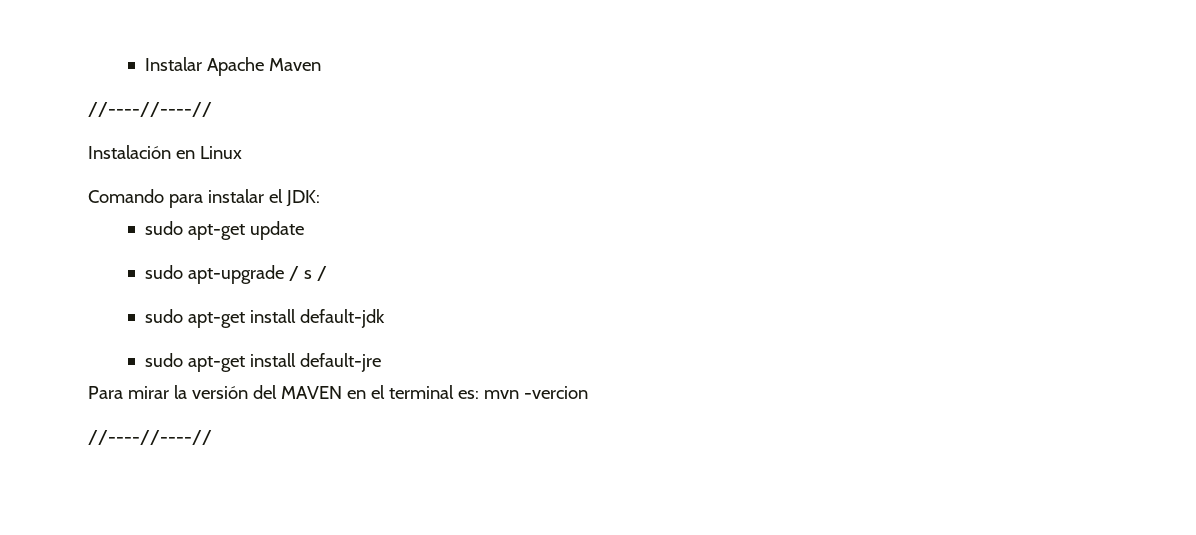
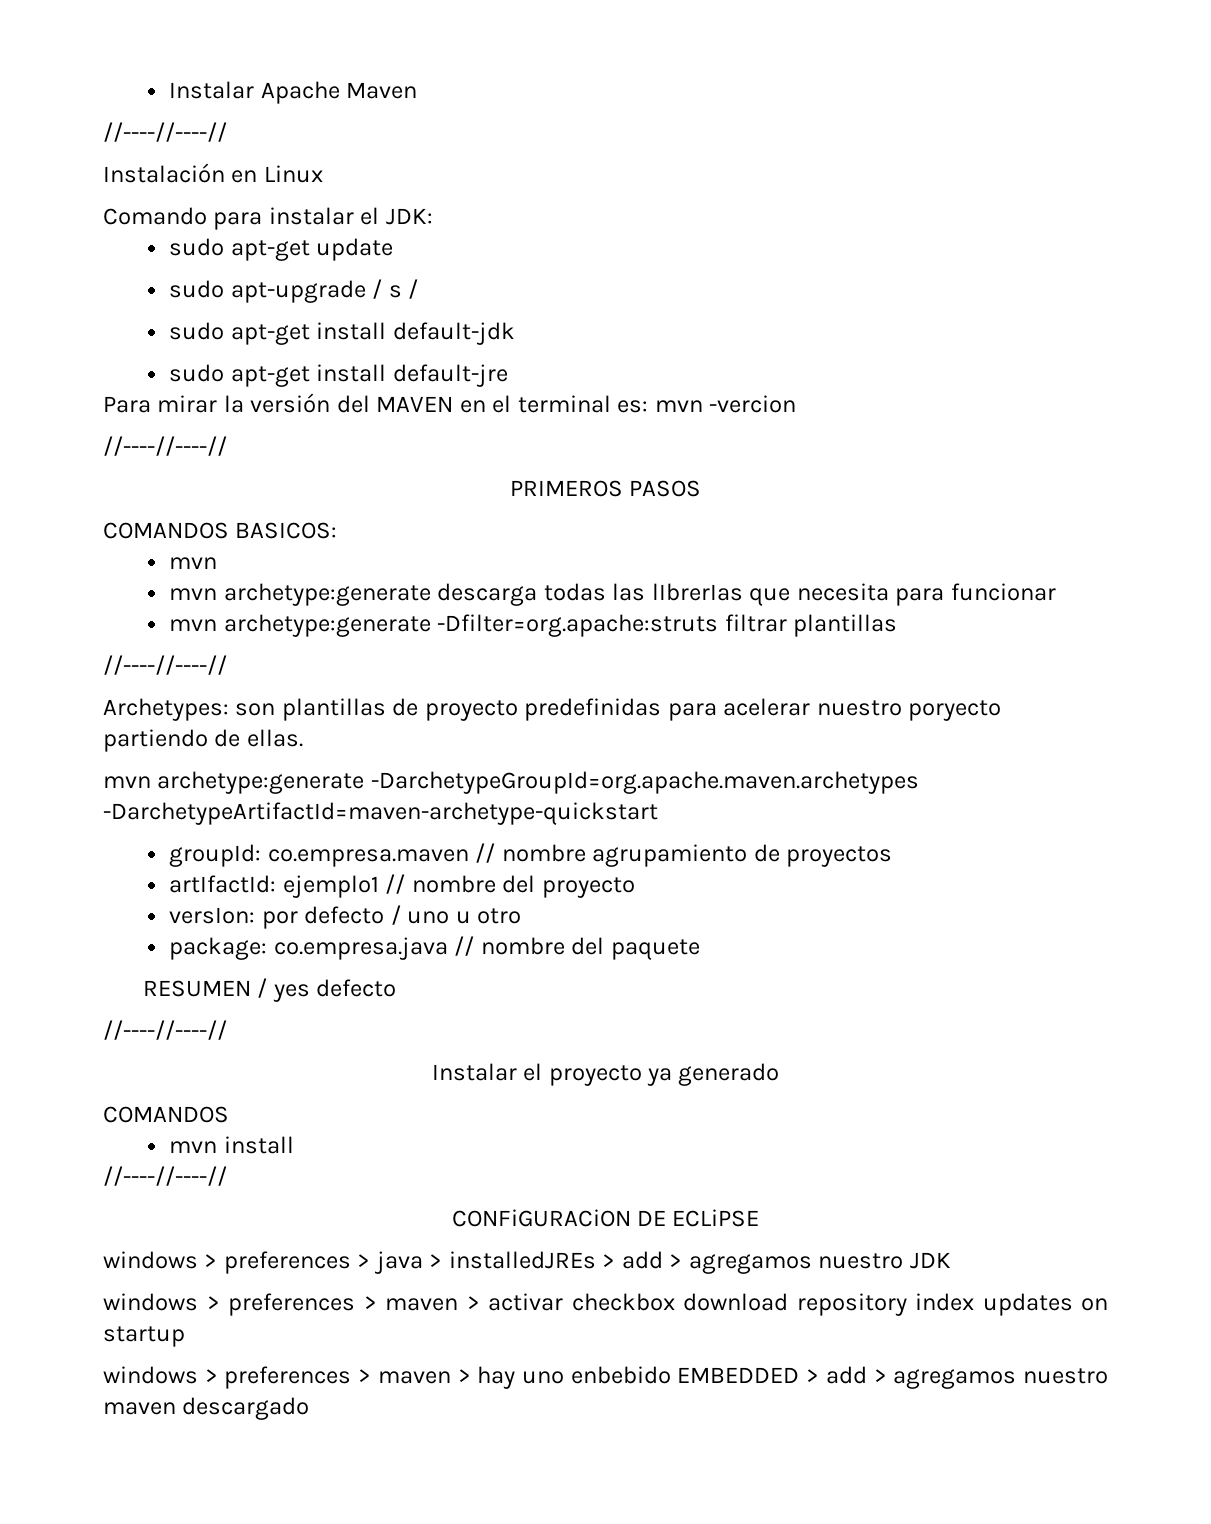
+ PRIMEROS PASOS
+ COMANDOS BASICOS:
+ mvn
+ mvn archetype:generate descarga todas las lIbrerIas que necesita para funcionar
+ mvn archetype:generate -Dfilter=org.apache:struts filtrar plantillas
+ //----//----//
+ Archetypes: son plantillas de proyecto predefinidas para acelerar nuestro poryecto partiendo de ellas.
+ mvn archetype:generate -DarchetypeGroupId=org.apache.maven.archetypes -DarchetypeArtifactId=maven-archetype-quickstart
+ groupId: co.empresa.maven // nombre agrupamiento de proyectos
+ artIfactId: ejemplo1 // nombre del proyecto
+ versIon: por defecto / uno u otro
+ package: co.empresa.java // nombre del paquete
+ RESUMEN / yes defecto
+ //----//----//
+ Instalar el proyecto ya generado
+ COMANDOS
+ mvn install
+ //----//----//
+ CONFiGURACiON DE ECLiPSE
+ windows > preferences > java > installedJREs > add > agregamos nuestro JDK
+ windows > preferences > maven > activar checkbox download repository index updates on startup
+ windows > preferences > maven > hay uno enbebido EMBEDDED > add > agregamos nuestro maven descargado

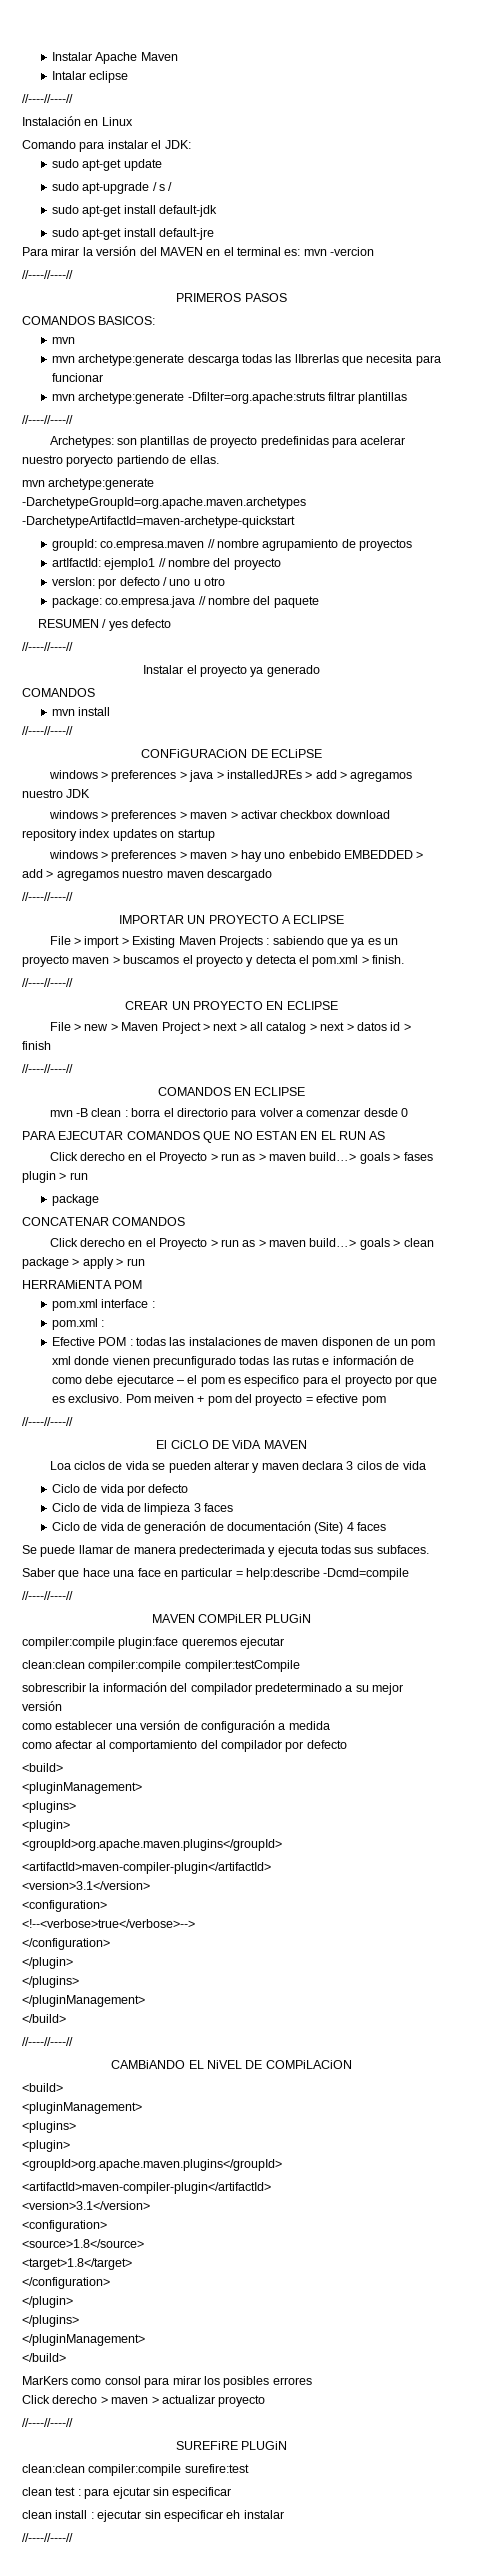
+ Intalar eclipse
  windows > preferences > maven > hay uno enbebido EMBEDDED > add > agregamos nuestro maven descargado
+ //----//----//
+ IMPORTAR UN PROYECTO A ECLIPSE
+ File > import > Existing Maven Projects : sabiendo que ya es un proyecto maven > buscamos el proyecto y detecta el pom.xml > finish.
+ //----//----//
+ CREAR UN PROYECTO EN ECLIPSE
+ File > new > Maven Project > next > all catalog > next > datos id > finish
+ //----//----//
+ COMANDOS EN ECLIPSE
+ mvn -B clean : borra el directorio para volver a comenzar desde 0
+ PARA EJECUTAR COMANDOS QUE NO ESTAN EN EL RUN AS
+ Click derecho en el Proyecto > run as > maven build…> goals > fases plugin > run
+ package
+ CONCATENAR COMANDOS
+ Click derecho en el Proyecto > run as > maven build…> goals > clean package > apply > run
+ HERRAMiENTA POM
+ pom.xml interface :
+ pom.xml :
+ Efective POM : todas las instalaciones de maven disponen de un pom xml donde vienen precunfigurado todas las rutas e información de como debe ejecutarce – el pom es especifico para el proyecto por que es exclusivo. Pom meiven + pom del proyecto = efective pom
+ //----//----//
+ El CiCLO DE ViDA MAVEN
+ Loa ciclos de vida se pueden alterar y maven declara 3 cilos de vida
+ Ciclo de vida por defecto
+ Ciclo de vida de limpieza 3 faces
+ Ciclo de vida de generación de documentación (Site) 4 faces
+ Se puede llamar de manera predecterimada y ejecuta todas sus subfaces.
+ Saber que hace una face en particular = help:describe -Dcmd=compile
+ //----//----//
+ MAVEN COMPiLER PLUGiN
+ compiler:compile plugin:face queremos ejecutar
+ clean:clean compiler:compile compiler:testCompile
+ sobrescribir la información del compilador predeterminado a su mejor versión
+ como establecer una versión de configuración a medida
+ como afectar al comportamiento del compilador por defecto
+ <build>
+ <pluginManagement>
+ <plugins>
+ <plugin>
+ <groupId>org.apache.maven.plugins</groupId>
+ <artifactId>maven-compiler-plugin</artifactId>
+ <version>3.1</version>
+ <configuration>
+ <!--<verbose>true</verbose>-->
+ </configuration>
+ </plugin>
+ </plugins>
+ </pluginManagement>
+ </build>
+ //----//----//
+ CAMBiANDO EL NiVEL DE COMPiLACiON
+ <build>
+ <pluginManagement>
+ <plugins>
+ <plugin>
+ <groupId>org.apache.maven.plugins</groupId>
+ <artifactId>maven-compiler-plugin</artifactId>
+ <version>3.1</version>
+ <configuration>
+ <source>1.8</source>
+ <target>1.8</target>
+ </configuration>
+ </plugin>
+ </plugins>
+ </pluginManagement>
+ </build>
+ MarKers como consol para mirar los posibles errores
+ Click derecho > maven > actualizar proyecto
+ //----//----//
+ SUREFiRE PLUGiN
+ clean:clean compiler:compile surefire:test
+ clean test : para ejcutar sin especificar
+ clean install : ejecutar sin especificar eh instalar
+ //----//----//

